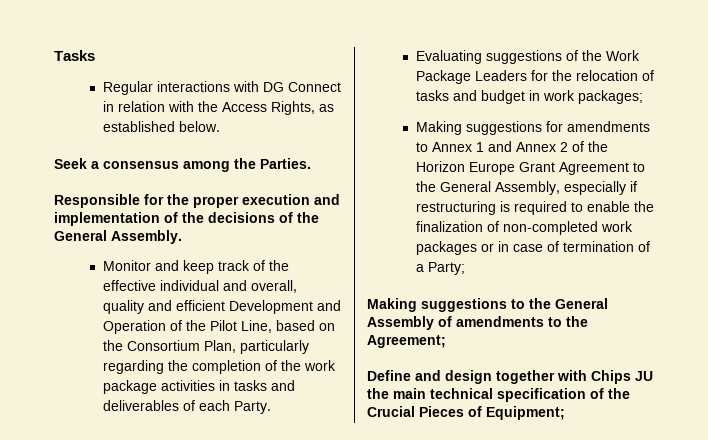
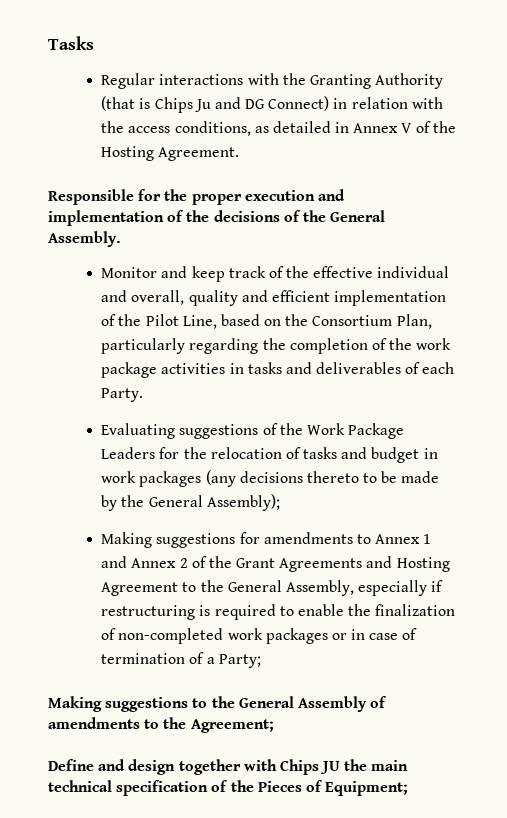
- Regular interactions with DG Connect in relation with the Access Rights, as established below.
- Seek a consensus among the Parties.
+ Regular interactions with the Granting Authority (that is Chips Ju and DG Connect) in relation with the access conditions, as detailed in Annex V of the Hosting Agreement.
- Monitor and keep track of the effective individual and overall, quality and efficient Development and Operation of the Pilot Line, based on the Consortium Plan, particularly regarding the completion of the work package activities in tasks and deliverables of each Party.
+ Monitor and keep track of the effective individual and overall, quality and efficient implementation of the Pilot Line, based on the Consortium Plan, particularly regarding the completion of the work package activities in tasks and deliverables of each Party.
- Evaluating suggestions of the Work Package Leaders for the relocation of tasks and budget in work packages;
+ Evaluating suggestions of the Work Package Leaders for the relocation of tasks and budget in work packages (any decisions thereto to be made by the General Assembly);
- Making suggestions for amendments to Annex 1 and Annex 2 of the Horizon Europe Grant Agreement to the General Assembly, especially if restructuring is required to enable the finalization of non-completed work packages or in case of termination of a Party;
+ Making suggestions for amendments to Annex 1 and Annex 2 of the Grant Agreements and Hosting Agreement to the General Assembly, especially if restructuring is required to enable the finalization of non-completed work packages or in case of termination of a Party;
- Define and design together with Chips JU the main technical specification of the Crucial Pieces of Equipment;
+ Define and design together with Chips JU the main technical specification of the Pieces of Equipment;

